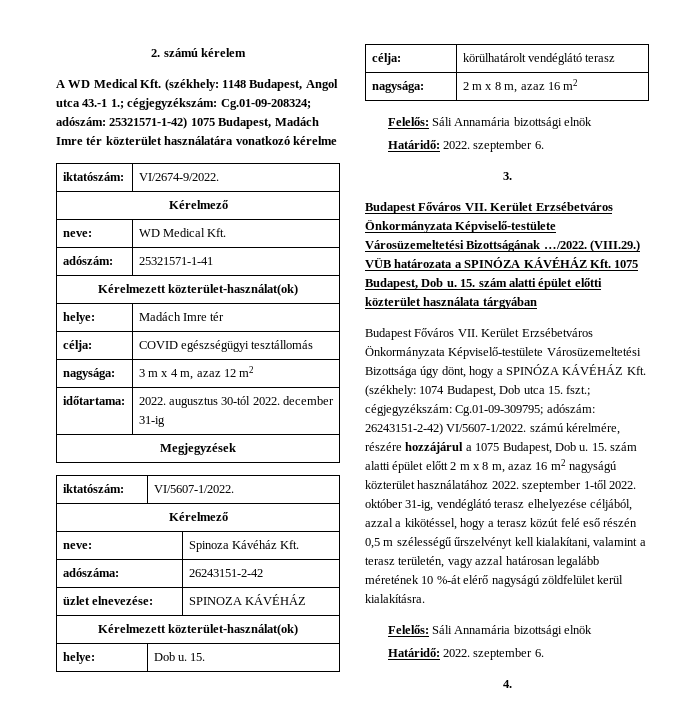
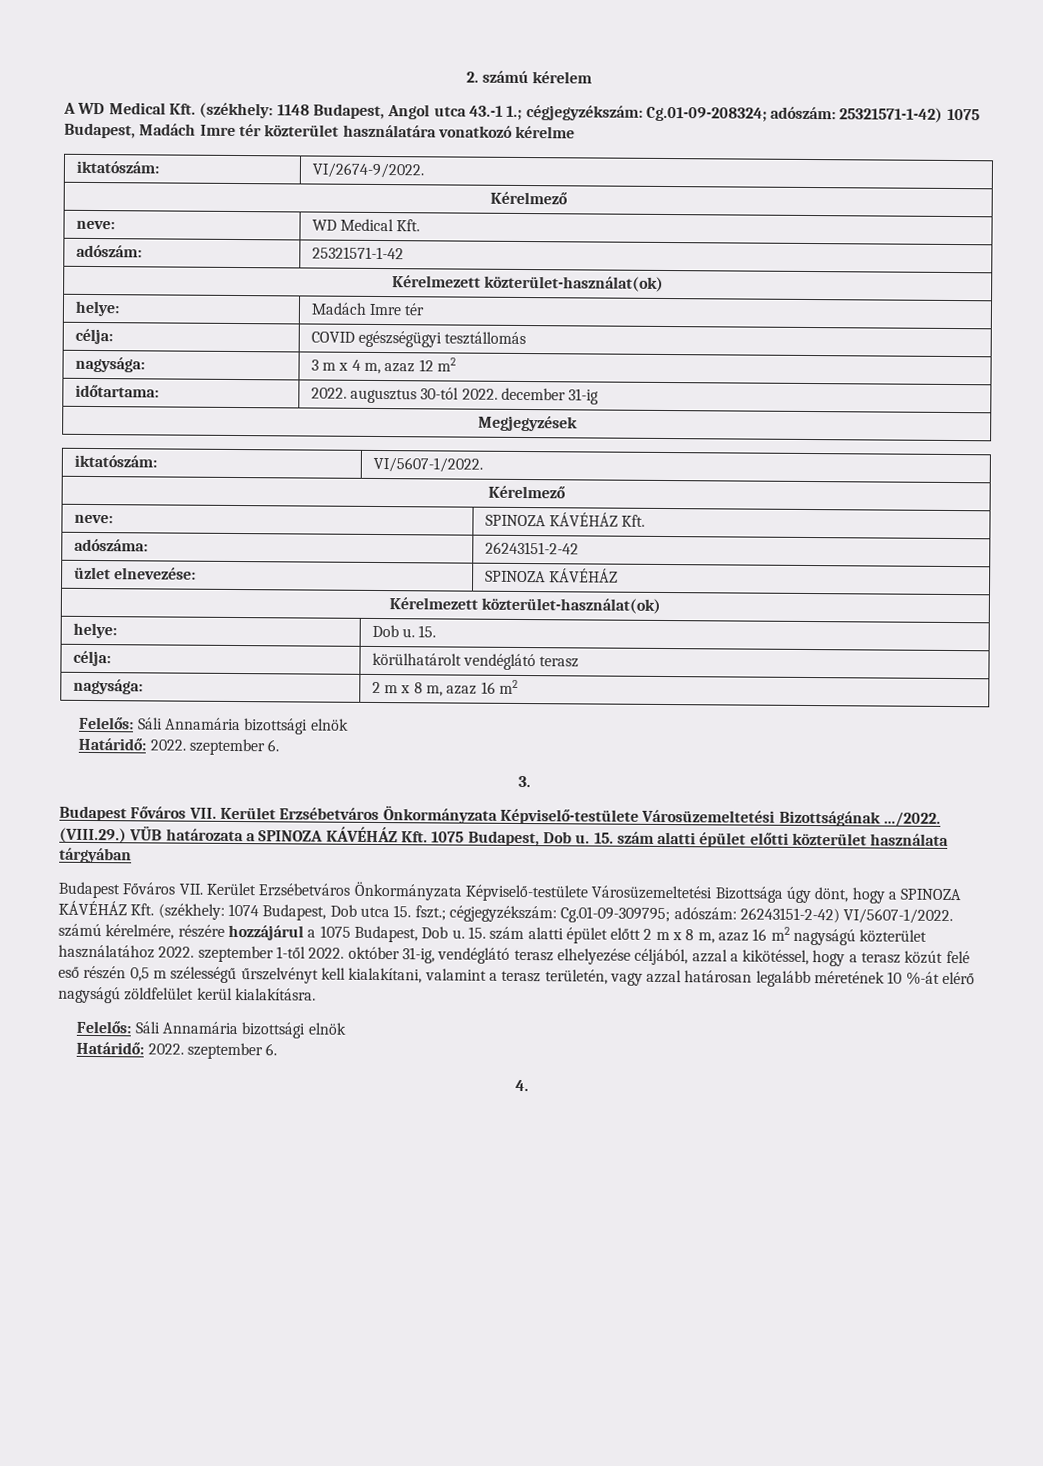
- adószám: | 25321571-1-41
+ adószám: | 25321571-1-42
- neve: | Spinoza Kávéház Kft.
+ neve: | SPINOZA KÁVÉHÁZ Kft.
- (VIII.29.) VÜB határozata a SPINÓZA KÁVÉHÁZ Kft. 1075 Budapest, Dob u.
+ (VIII.29.) VÜB határozata a SPINOZA KÁVÉHÁZ Kft. 1075 Budapest, Dob u.
- Budapest Főváros VII. Kerület Erzsébetváros Önkormányzata Képviselő-testülete Városüzemeltetési Bizottsága úgy dönt, hogy a SPINÓZA KÁVÉHÁZ Kft. (székhely: 1074 Budapest, Dob utca 15. fszt.; cégjegyzékszám: Cg.01-09-309795; adószám: 26243151-2-42) VI/5607-1/2022. számú kérelmére, részére hozzájárul a 1075 Budapest, Dob u.
+ Budapest Főváros VII. Kerület Erzsébetváros Önkormányzata Képviselő-testülete Városüzemeltetési Bizottsága úgy dönt, hogy a SPINOZA KÁVÉHÁZ Kft. (székhely: 1074 Budapest, Dob utca 15. fszt.; cégjegyzékszám: Cg.01-09-309795; adószám: 26243151-2-42) VI/5607-1/2022. számú kérelmére, részére hozzájárul a 1075 Budapest, Dob u.

